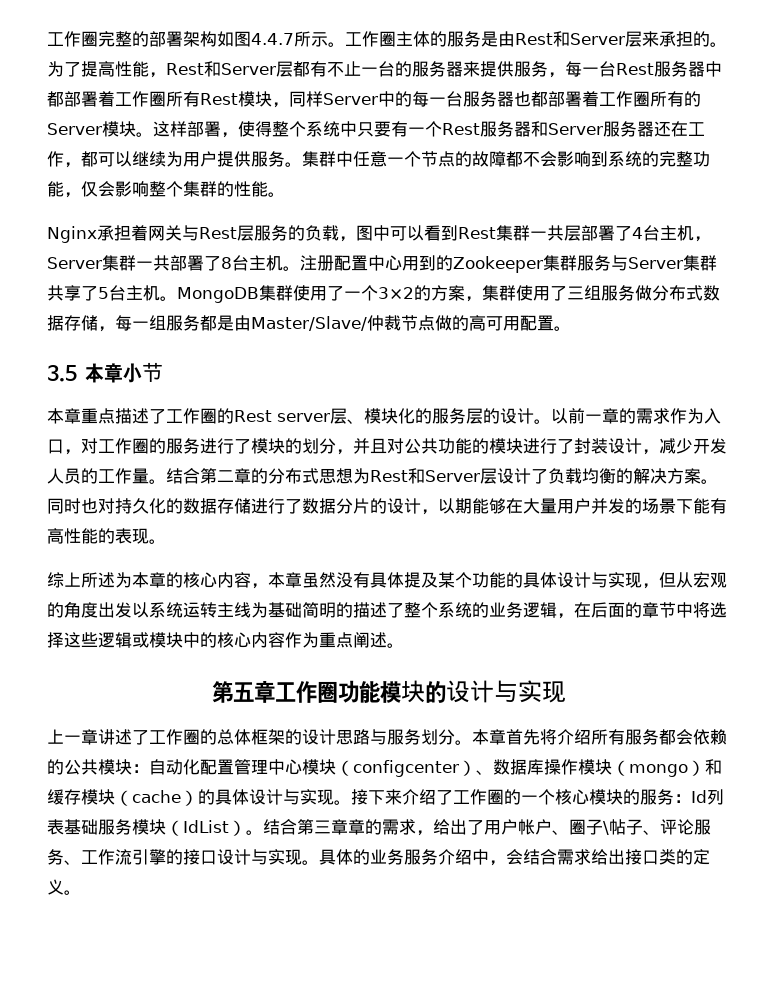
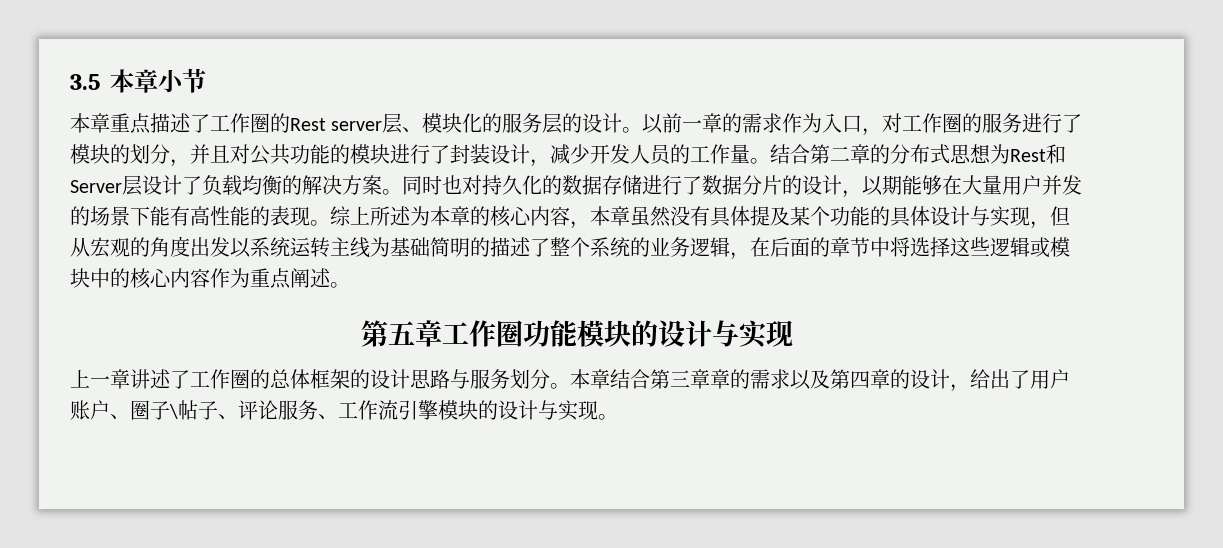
- 工作圈完整的部署架构如图4.4.7所示。工作圈主体的服务是由Rest和Server层来承担的。为了提高性能，Rest和Server层都有不止一台的服务器来提供服务，每一台Rest服务器中都部署着工作圈所有Rest模块，同样Server中的每一台服务器也都部署着工作圈所有的Server模块。这样部署，使得整个系统中只要有一个Rest服务器和Server服务器还在工作，都可以继续为用户提供服务。集群中任意一个节点的故障都不会影响到系统的完整功能，仅会影响整个集群的性能。
- Nginx承担着网关与Rest层服务的负载，图中可以看到Rest集群一共层部署了4台主机，Server集群一共部署了8台主机。注册配置中心用到的Zookeeper集群服务与Server集群共享了5台主机。MongoDB集群使用了一个3×2的方案，集群使用了三组服务做分布式数据存储，每一组服务都是由Master/Slave/仲裁节点做的高可用配置。
- 同时也对持久化的数据存储进行了数据分片的设计，以期能够在大量用户并发的场景下能有高性能的表现。
- 综上所述为本章的核心内容，本章虽然没有具体提及某个功能的具体设计与实现，但从宏观的角度出发以系统运转主线为基础简明的描述了整个系统的业务逻辑，在后面的章节中将选择这些逻辑或模块中的核心内容作为重点阐述。
+ 同时也对持久化的数据存储进行了数据分片的设计，以期能够在大量用户并发的场景下能有高性能的表现。综上所述为本章的核心内容，本章虽然没有具体提及某个功能的具体设计与实现，但从宏观的角度出发以系统运转主线为基础简明的描述了整个系统的业务逻辑，在后面的章节中将选择这些逻辑或模块中的核心内容作为重点阐述。
- 本章首先将介绍所有服务都会依赖的公共模块：自动化配置管理中心模块（configcenter）、数据库操作模块（mongo）和缓存模块（cache）的具体设计与实现。接下来介绍了工作圈的一个核心模块的服务：Id列表基础服务模块（IdList）。结合第三章章的需求，给出了用户帐户、圈子\帖子、评论服务、工作流引擎的接口设计与实现。具体的业务服务介绍中，会结合需求给出接口类的定义。
+ 本章结合第三章章的需求以及第四章的设计，给出了用户账户、圈子\帖子、评论服务、工作流引擎模块的设计与实现。

